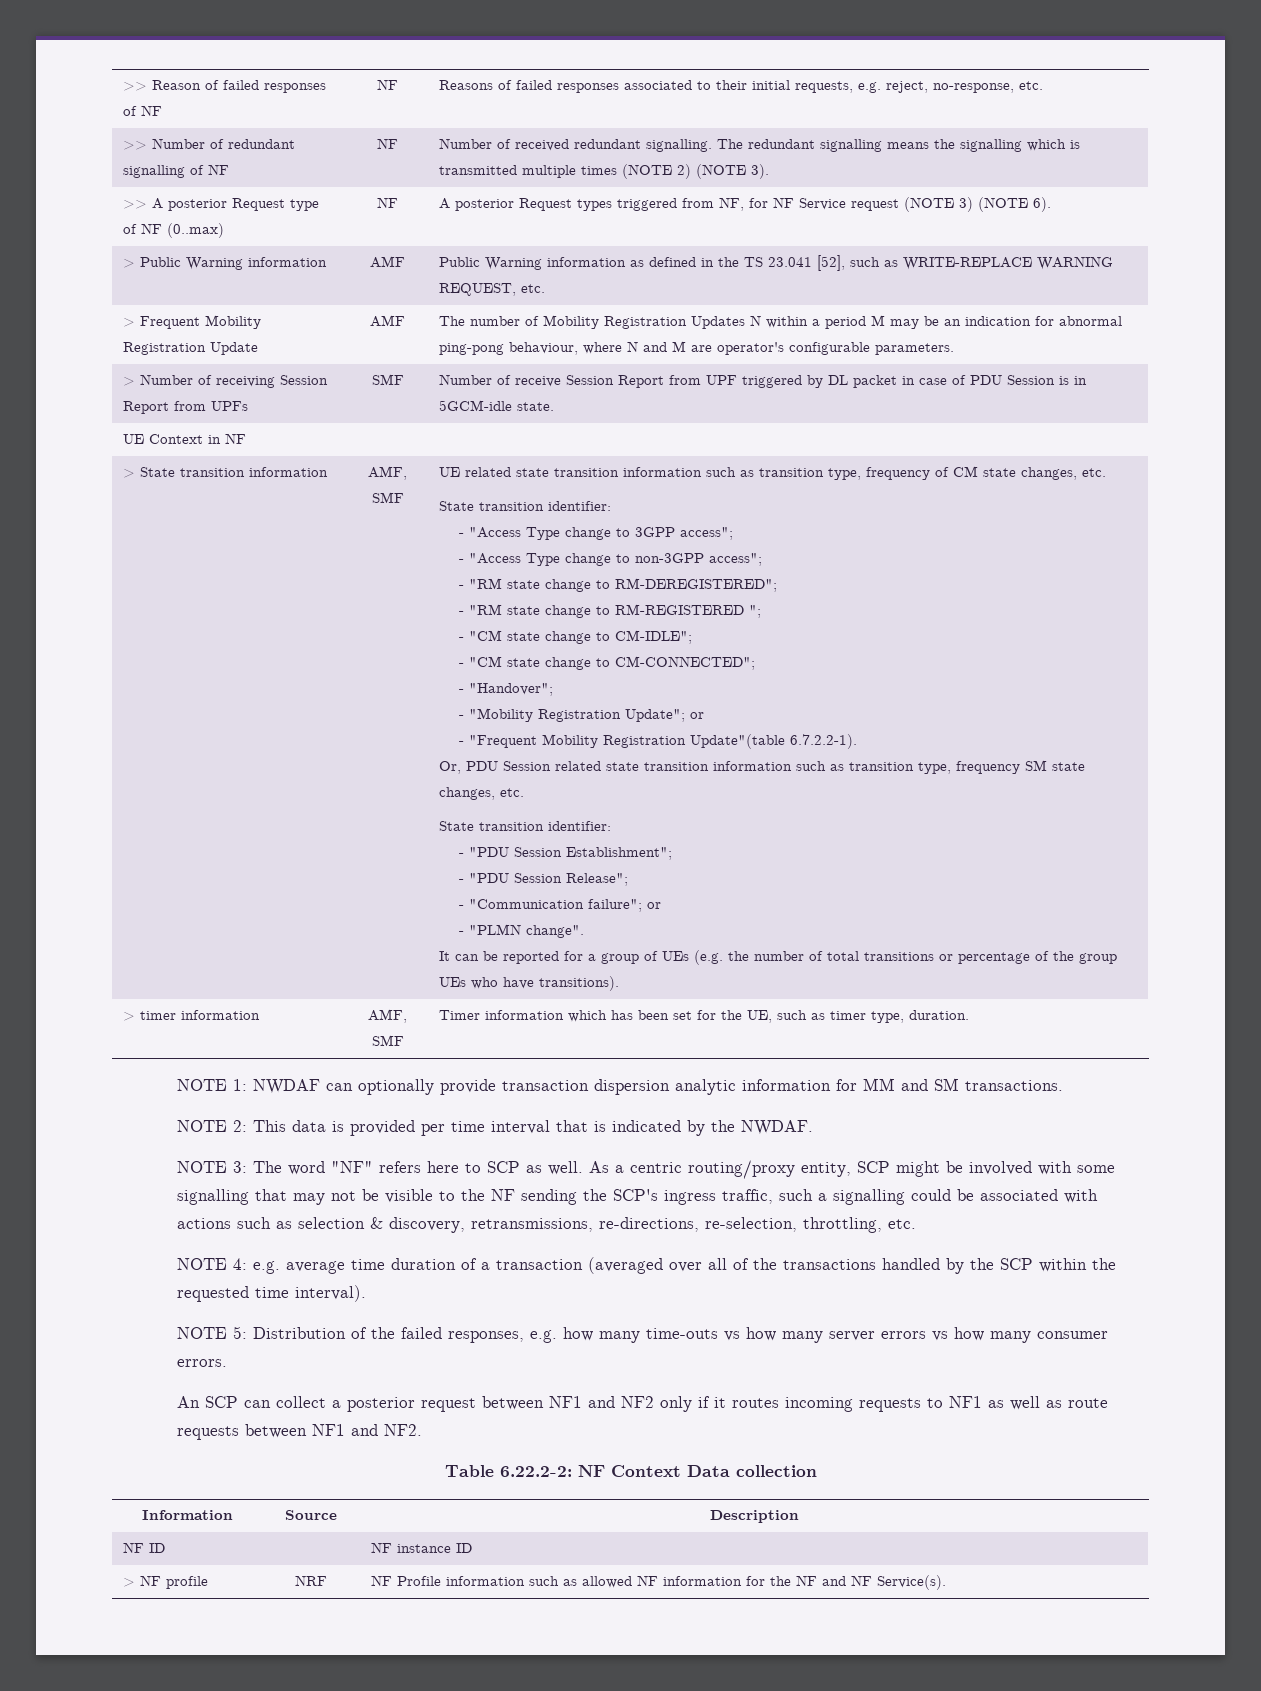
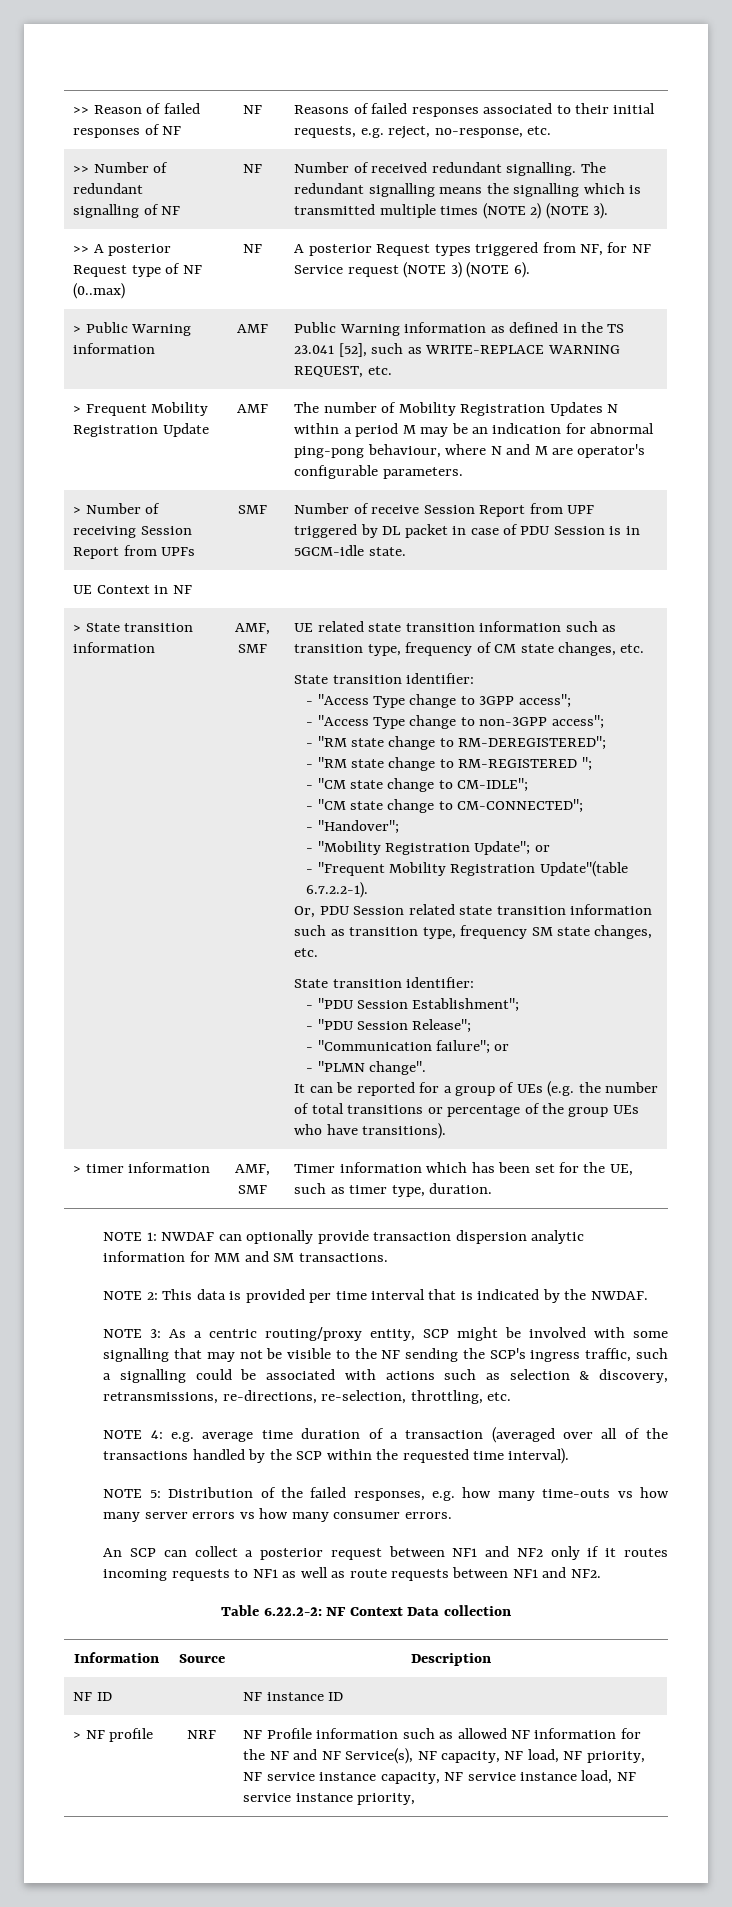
- NOTE 3: The word "NF" refers here to SCP as well. As a centric routing/proxy entity, SCP might be involved with some signalling that may not be visible to the NF sending the SCP's ingress traffic, such a signalling could be associated with actions such as selection & discovery, retransmissions, re-directions, re-selection, throttling, etc.
+ NOTE 3: As a centric routing/proxy entity, SCP might be involved with some signalling that may not be visible to the NF sending the SCP's ingress traffic, such a signalling could be associated with actions such as selection & discovery, retransmissions, re-directions, re-selection, throttling, etc.
- > NF profile | NRF | NF Profile information such as allowed NF information for the NF and NF Service(s).
+ > NF profile | NRF | NF Profile information such as allowed NF information for the NF and NF Service(s), NF capacity, NF load, NF priority, NF service instance capacity, NF service instance load, NF service instance priority,

